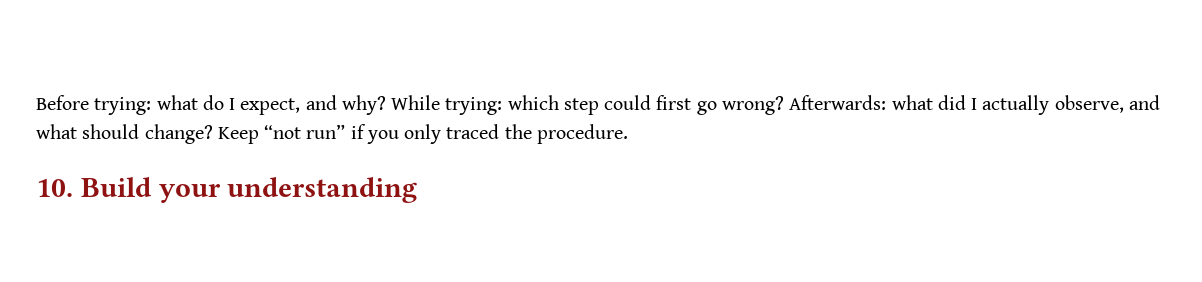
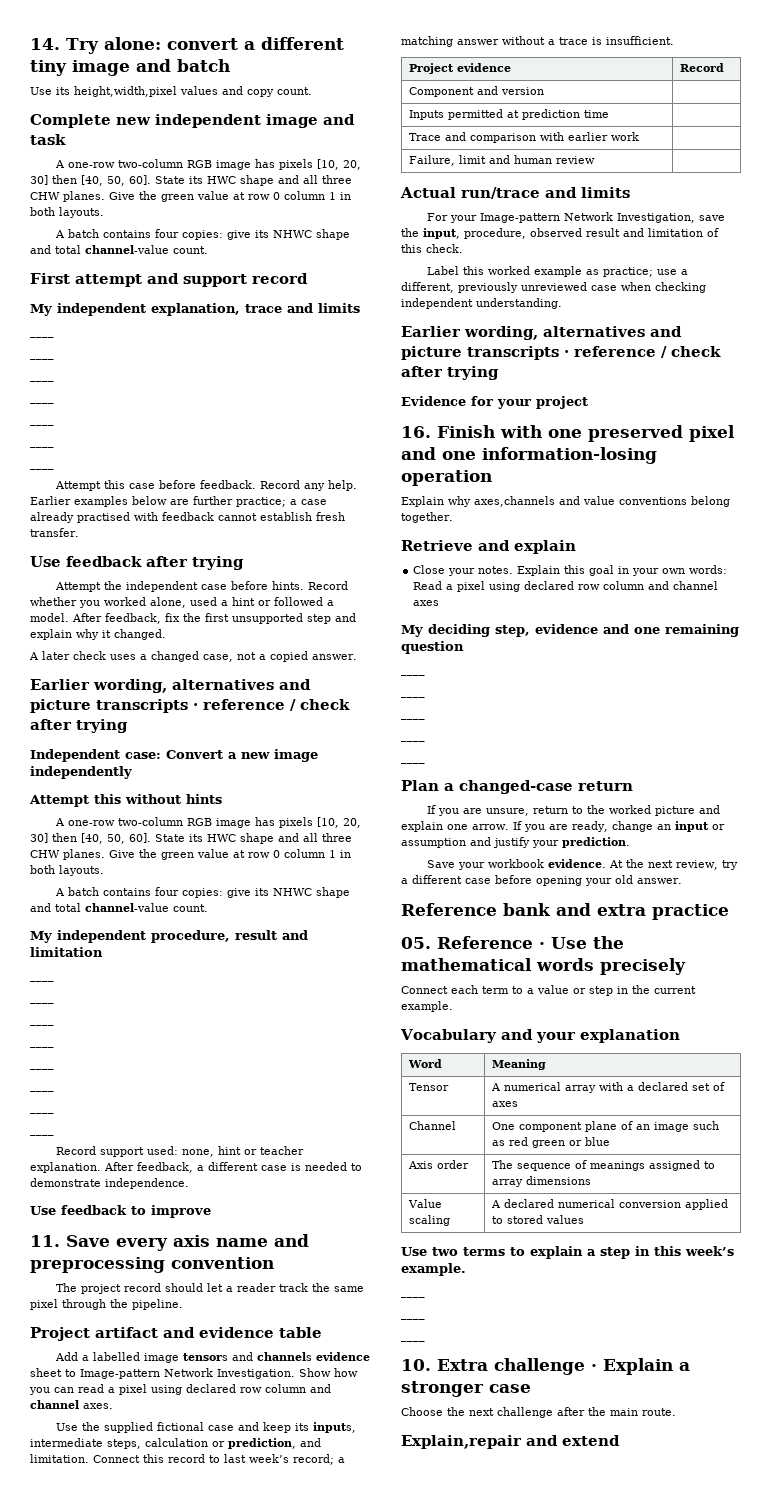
- Before trying: what do I expect, and why? While trying: which step could first go wrong? Afterwards: what did I actually observe, and what should change? Keep “not run” if you only traced the procedure.
- 10. Build your understanding
+ 14. Try alone: convert a different tiny image and batch
+ Use its height,width,pixel values and copy count.
+ Complete new independent image and task
+ A one-row two-column RGB image has pixels [10, 20, 30] then [40, 50, 60]. State its HWC shape and all three CHW planes. Give the green value at row 0 column 1 in both layouts.
+ A batch contains four copies: give its NHWC shape and total channel-value count.
+ First attempt and support record
+ My independent explanation, trace and limits
+ ____
+ ____
+ ____
+ ____
+ ____
+ ____
+ ____
+ Attempt this case before feedback. Record any help. Earlier examples below are further practice; a case already practised with feedback cannot establish fresh transfer.
+ Use feedback after trying
+ Attempt the independent case before hints. Record whether you worked alone, used a hint or followed a model. After feedback, fix the first unsupported step and explain why it changed.
+ A later check uses a changed case, not a copied answer.
+ Earlier wording, alternatives and picture transcripts · reference / check after trying
+ Independent case: Convert a new image independently
+ Attempt this without hints
+ A one-row two-column RGB image has pixels [10, 20, 30] then [40, 50, 60]. State its HWC shape and all three CHW planes. Give the green value at row 0 column 1 in both layouts.
+ A batch contains four copies: give its NHWC shape and total channel-value count.
+ My independent procedure, result and limitation
+ ____
+ ____
+ ____
+ ____
+ ____
+ ____
+ ____
+ ____
+ Record support used: none, hint or teacher explanation. After feedback, a different case is needed to demonstrate independence.
+ Use feedback to improve
+ 11. Save every axis name and preprocessing convention
+ The project record should let a reader track the same pixel through the pipeline.
+ Project artifact and evidence table
+ Add a labelled image tensors and channels evidence sheet to Image-pattern Network Investigation. Show how you can read a pixel using declared row column and channel axes.
+ Use the supplied fictional case and keep its inputs, intermediate steps, calculation or prediction, and limitation. Connect this record to last week’s record; a matching answer without a trace is insufficient.
+ Project evidence | Record
+ Component and version |
+ Inputs permitted at prediction time |
+ Trace and comparison with earlier work |
+ Failure, limit and human review |
+ Actual run/trace and limits
+ For your Image-pattern Network Investigation, save the input, procedure, observed result and limitation of this check.
+ Label this worked example as practice; use a different, previously unreviewed case when checking independent understanding.
+ Earlier wording, alternatives and picture transcripts · reference / check after trying
+ Evidence for your project
+ 16. Finish with one preserved pixel and one information-losing operation
+ Explain why axes,channels and value conventions belong together.
+ Retrieve and explain
+ Close your notes. Explain this goal in your own words: Read a pixel using declared row column and channel axes
+ My deciding step, evidence and one remaining question
+ ____
+ ____
+ ____
+ ____
+ ____
+ Plan a changed-case return
+ If you are unsure, return to the worked picture and explain one arrow. If you are ready, change an input or assumption and justify your prediction.
+ Save your workbook evidence. At the next review, try a different case before opening your old answer.
+ Reference bank and extra practice
+ 05. Reference · Use the mathematical words precisely
+ Connect each term to a value or step in the current example.
+ Vocabulary and your explanation
+ Word | Meaning
+ Tensor | A numerical array with a declared set of axes
+ Channel | One component plane of an image such as red green or blue
+ Axis order | The sequence of meanings assigned to array dimensions
+ Value scaling | A declared numerical conversion applied to stored values
+ Use two terms to explain a step in this week’s example.
+ ____
+ ____
+ ____
+ 10. Extra challenge · Explain a stronger case
+ Choose the next challenge after the main route.
+ Explain,repair and extend

